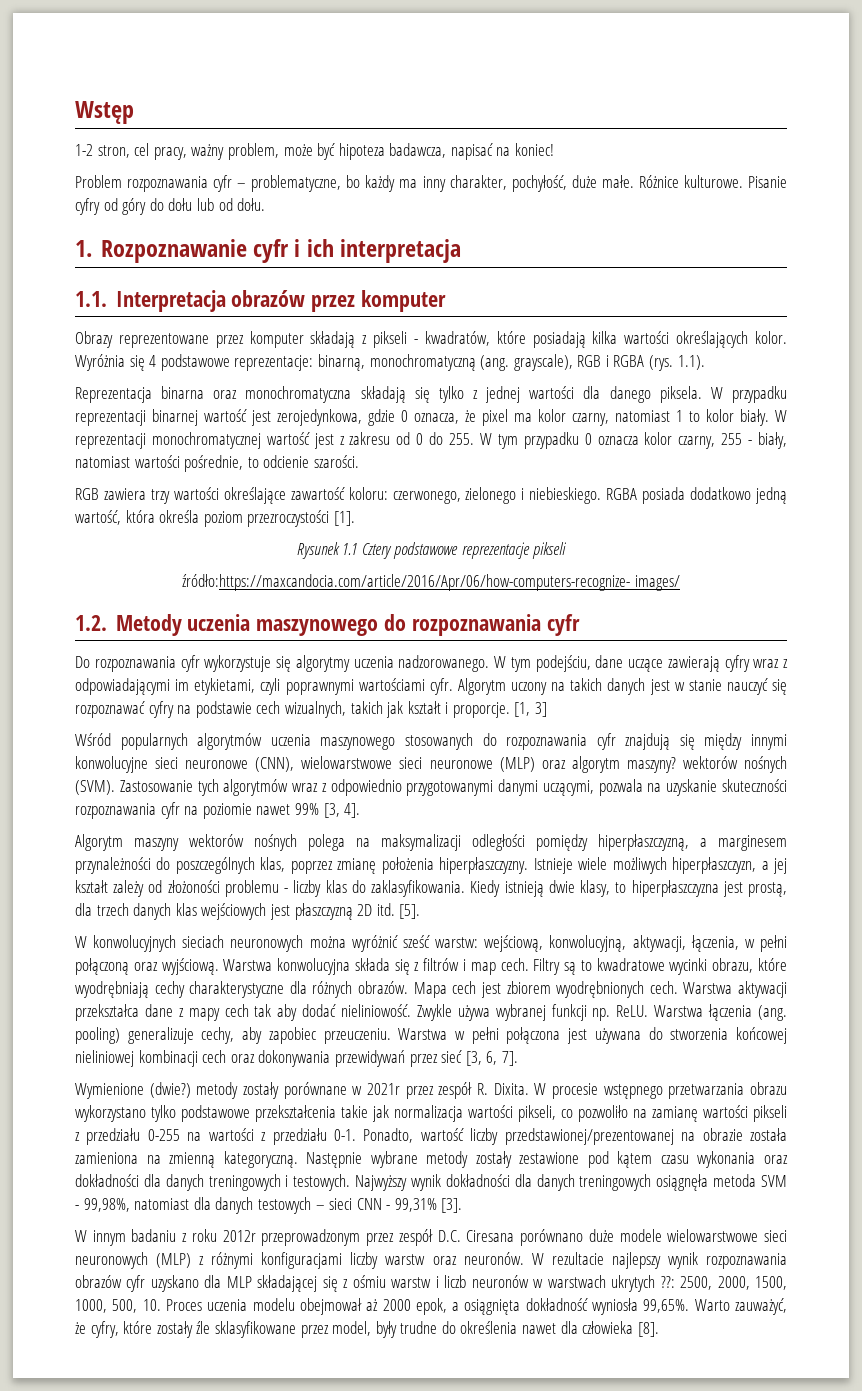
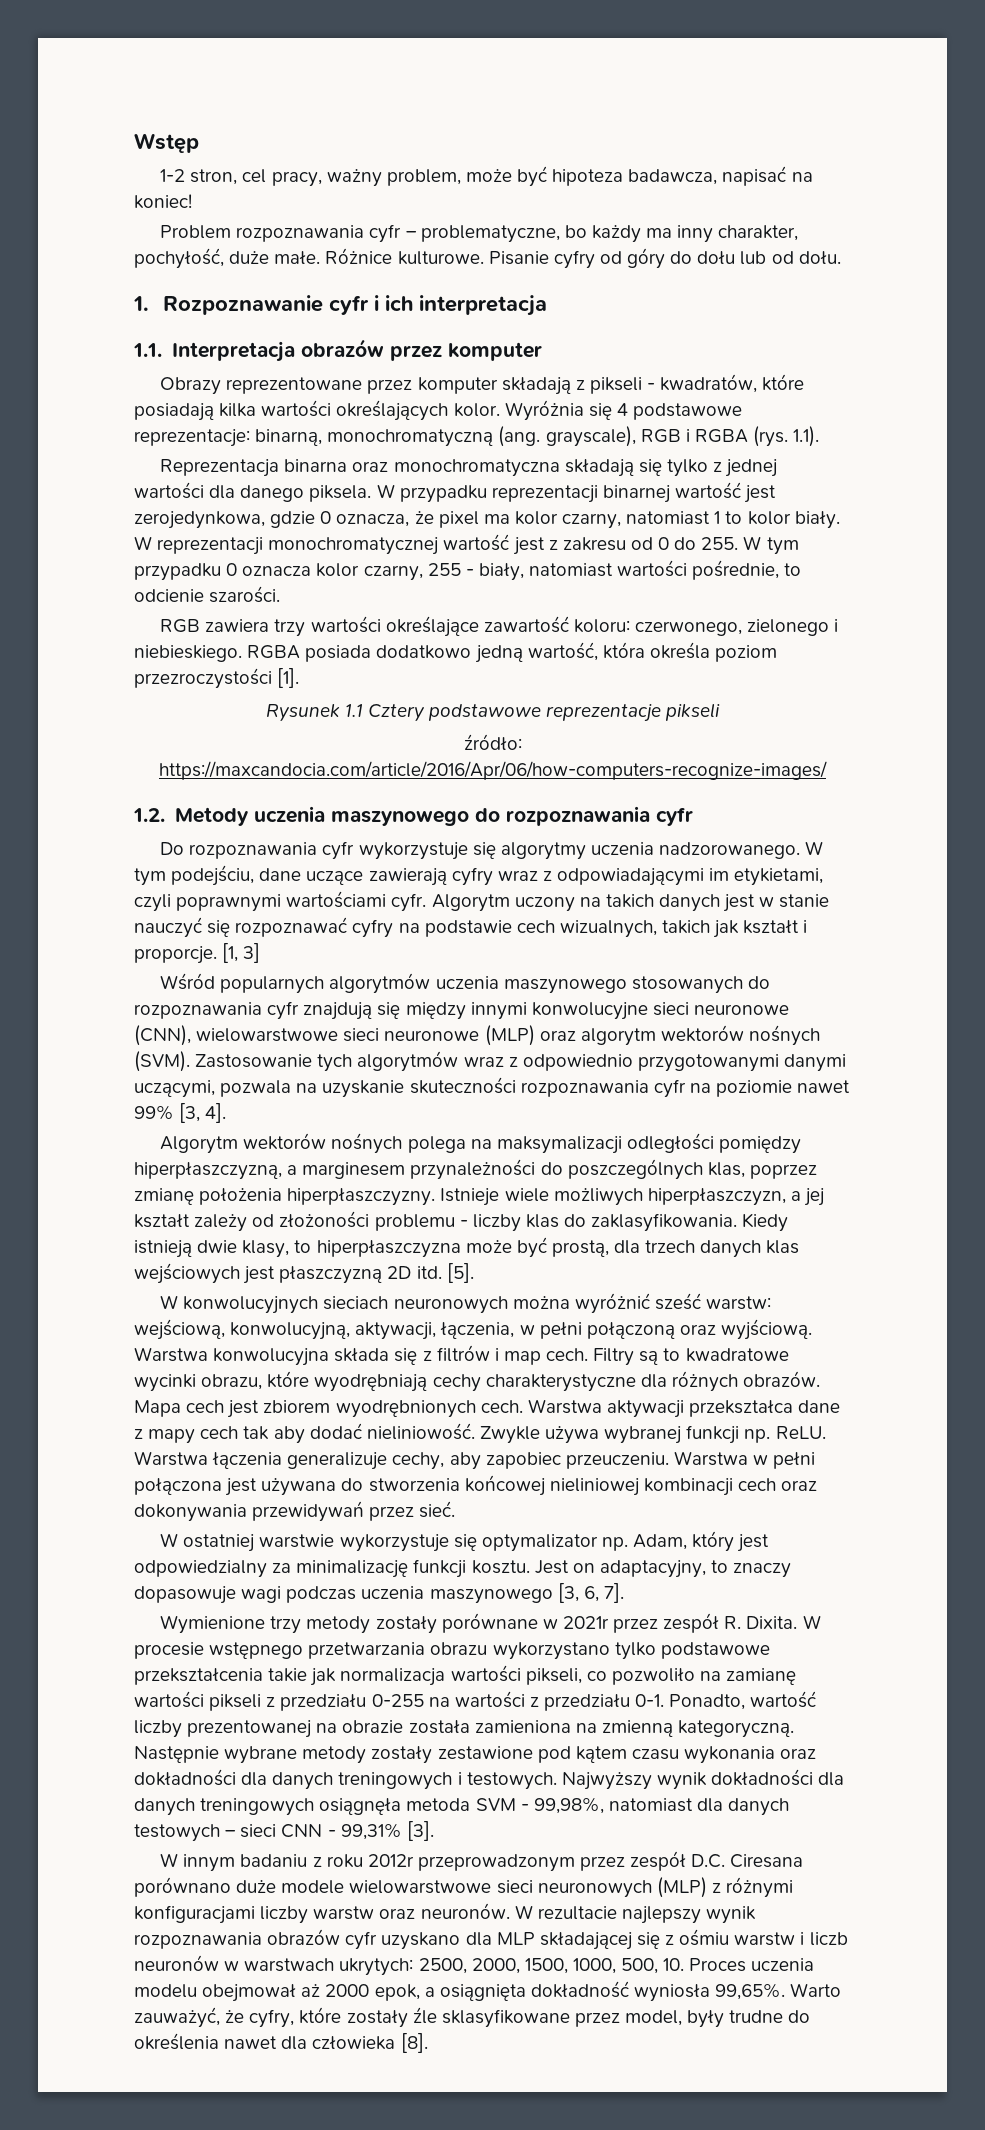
- źródło:https://maxcandocia.com/article/2016/Apr/06/how-computers-recognize- images/
+ źródło: https://maxcandocia.com/article/2016/Apr/06/how-computers-recognize-images/
- Wśród popularnych algorytmów uczenia maszynowego stosowanych do rozpoznawania cyfr znajdują się między innymi konwolucyjne sieci neuronowe (CNN), wielowarstwowe sieci neuronowe (MLP) oraz algorytm maszyny? wektorów nośnych (SVM).
+ Wśród popularnych algorytmów uczenia maszynowego stosowanych do rozpoznawania cyfr znajdują się między innymi konwolucyjne sieci neuronowe (CNN), wielowarstwowe sieci neuronowe (MLP) oraz algorytm wektorów nośnych (SVM).
- Algorytm maszyny wektorów nośnych polega na maksymalizacji odległości pomiędzy hiperpłaszczyzną, a marginesem przynależności do poszczególnych klas, poprzez zmianę położenia hiperpłaszczyzny.
+ Algorytm wektorów nośnych polega na maksymalizacji odległości pomiędzy hiperpłaszczyzną, a marginesem przynależności do poszczególnych klas, poprzez zmianę położenia hiperpłaszczyzny.
- Kiedy istnieją dwie klasy, to hiperpłaszczyzna jest prostą, dla trzech danych klas wejściowych jest płaszczyzną 2D itd.
+ Kiedy istnieją dwie klasy, to hiperpłaszczyzna może być prostą, dla trzech danych klas wejściowych jest płaszczyzną 2D itd.
- Warstwa łączenia (ang. pooling) generalizuje cechy, aby zapobiec przeuczeniu.
+ Warstwa łączenia generalizuje cechy, aby zapobiec przeuczeniu.
- Warstwa w pełni połączona jest używana do stworzenia końcowej nieliniowej kombinacji cech oraz dokonywania przewidywań przez sieć [3, 6, 7].
+ Warstwa w pełni połączona jest używana do stworzenia końcowej nieliniowej kombinacji cech oraz dokonywania przewidywań przez sieć.
+ W ostatniej warstwie wykorzystuje się optymalizator np. Adam, który jest odpowiedzialny za minimalizację funkcji kosztu. Jest on adaptacyjny, to znaczy dopasowuje wagi podczas uczenia maszynowego [3, 6, 7].
- Wymienione (dwie?) metody zostały porównane w 2021r przez zespół R. Dixita.
+ Wymienione trzy metody zostały porównane w 2021r przez zespół R. Dixita.
- Ponadto, wartość liczby przedstawionej/prezentowanej na obrazie została zamieniona na zmienną kategoryczną.
+ Ponadto, wartość liczby prezentowanej na obrazie została zamieniona na zmienną kategoryczną.
- W rezultacie najlepszy wynik rozpoznawania obrazów cyfr uzyskano dla MLP składającej się z ośmiu warstw i liczb neuronów w warstwach ukrytych ??: 2500, 2000, 1500, 1000, 500, 10. Proces uczenia modelu obejmował aż 2000 epok, a osiągnięta dokładność wyniosła 99,65%.
+ W rezultacie najlepszy wynik rozpoznawania obrazów cyfr uzyskano dla MLP składającej się z ośmiu warstw i liczb neuronów w warstwach ukrytych: 2500, 2000, 1500, 1000, 500, 10. Proces uczenia modelu obejmował aż 2000 epok, a osiągnięta dokładność wyniosła 99,65%.

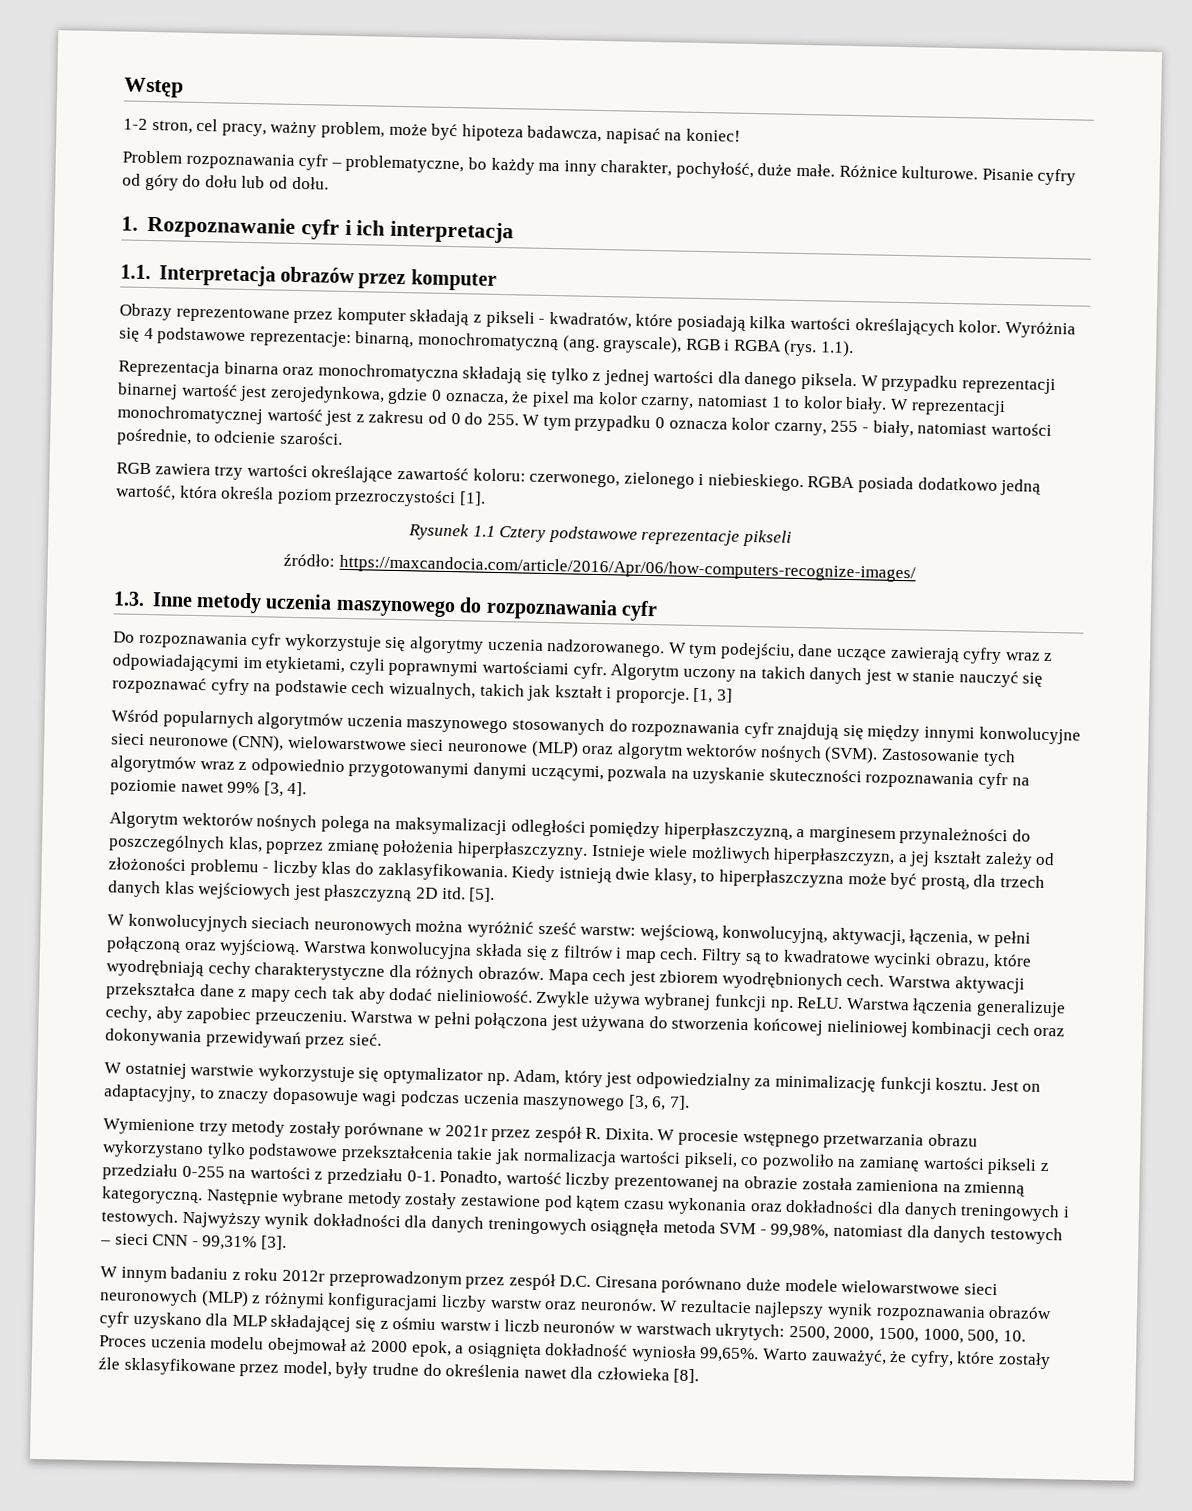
- 1.2. Metody uczenia maszynowego do rozpoznawania cyfr
+ 1.3. Inne metody uczenia maszynowego do rozpoznawania cyfr

